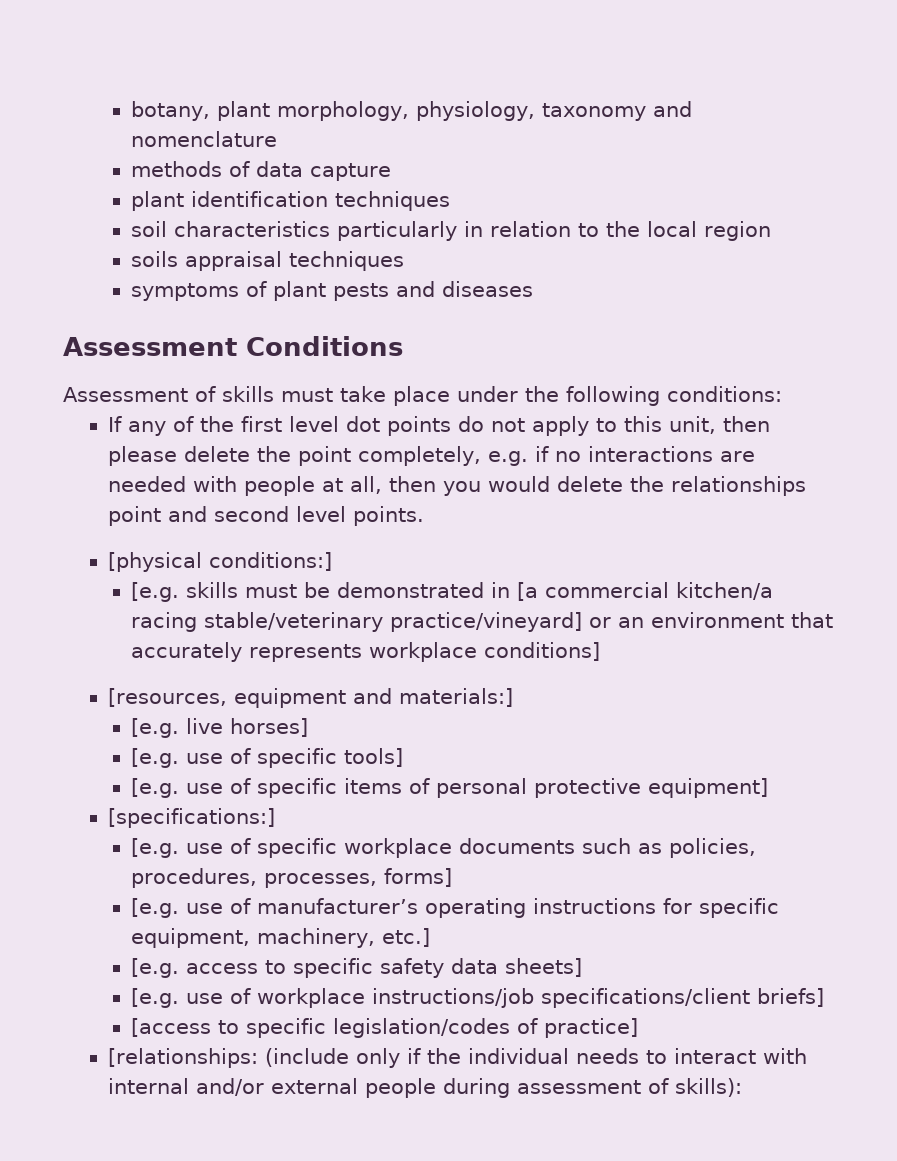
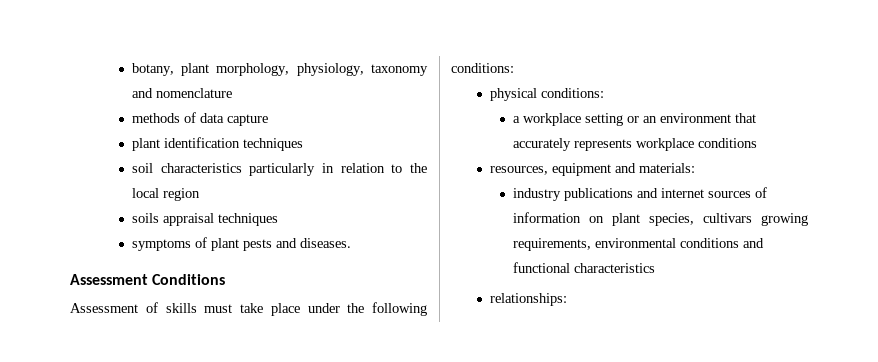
- symptoms of plant pests and diseases
+ symptoms of plant pests and diseases.
- If any of the first level dot points do not apply to this unit, then please delete the point completely, e.g. if no interactions are needed with people at all, then you would delete the relationships point and second level points.
- [physical conditions:]
- [e.g. skills must be demonstrated in [a commercial kitchen/a racing stable/veterinary practice/vineyard] or an environment that accurately represents workplace conditions]
- [resources, equipment and materials:]
- [e.g. live horses]
- [e.g. use of specific tools]
- [e.g. use of specific items of personal protective equipment]
- [specifications:]
- [e.g. use of specific workplace documents such as policies, procedures, processes, forms]
- [e.g. use of manufacturer’s operating instructions for specific equipment, machinery, etc.]
- [e.g. access to specific safety data sheets]
- [e.g. use of workplace instructions/job specifications/client briefs]
- [access to specific legislation/codes of practice]
- [relationships: (include only if the individual needs to interact with internal and/or external people during assessment of skills):
+ physical conditions:
+ a workplace setting or an environment that accurately represents workplace conditions
+ resources, equipment and materials:
+ industry publications and internet sources of information on plant species, cultivars growing requirements, environmental conditions and functional characteristics
+ relationships:

